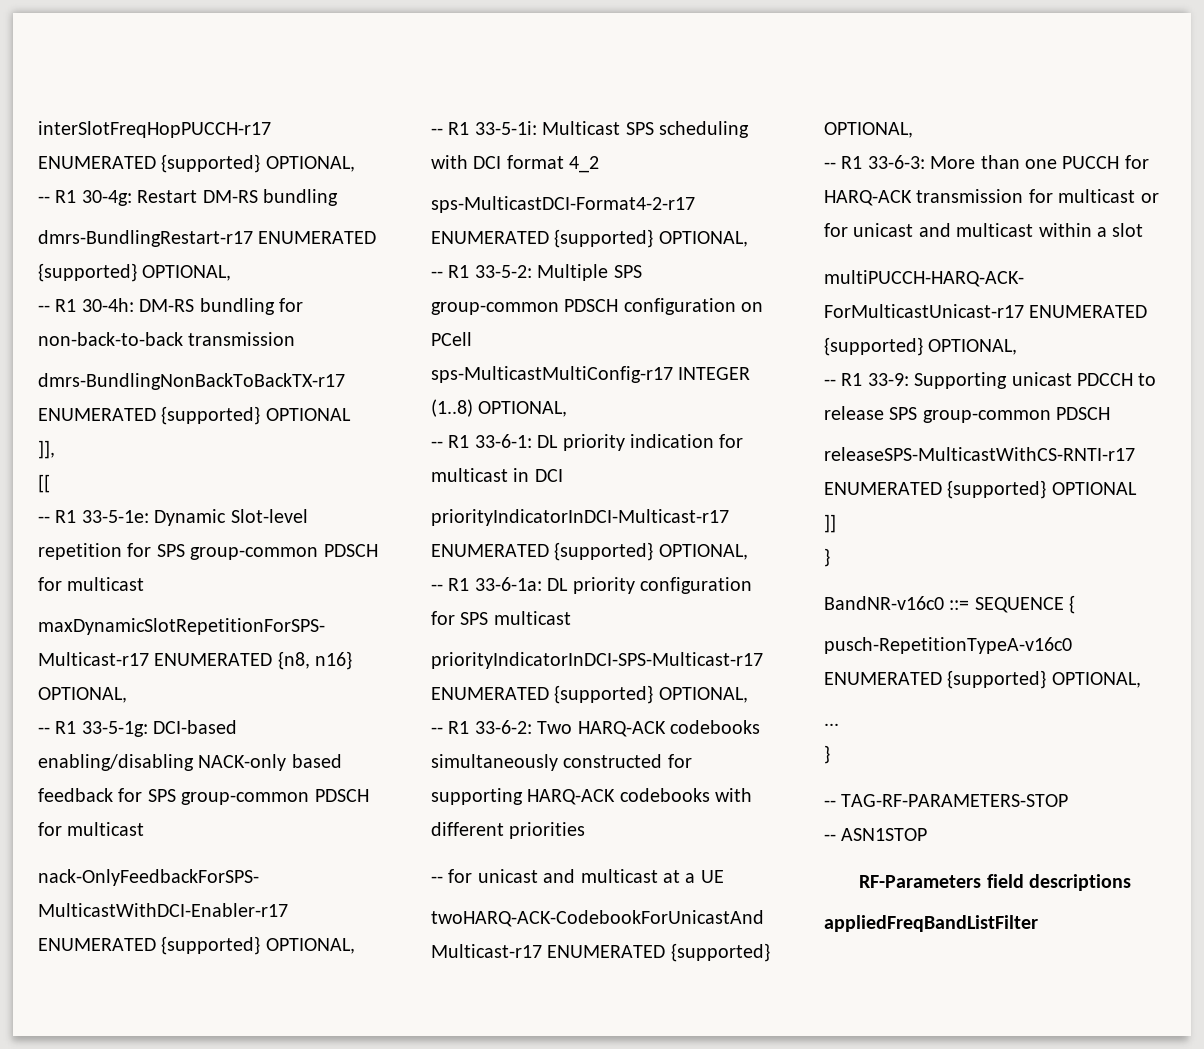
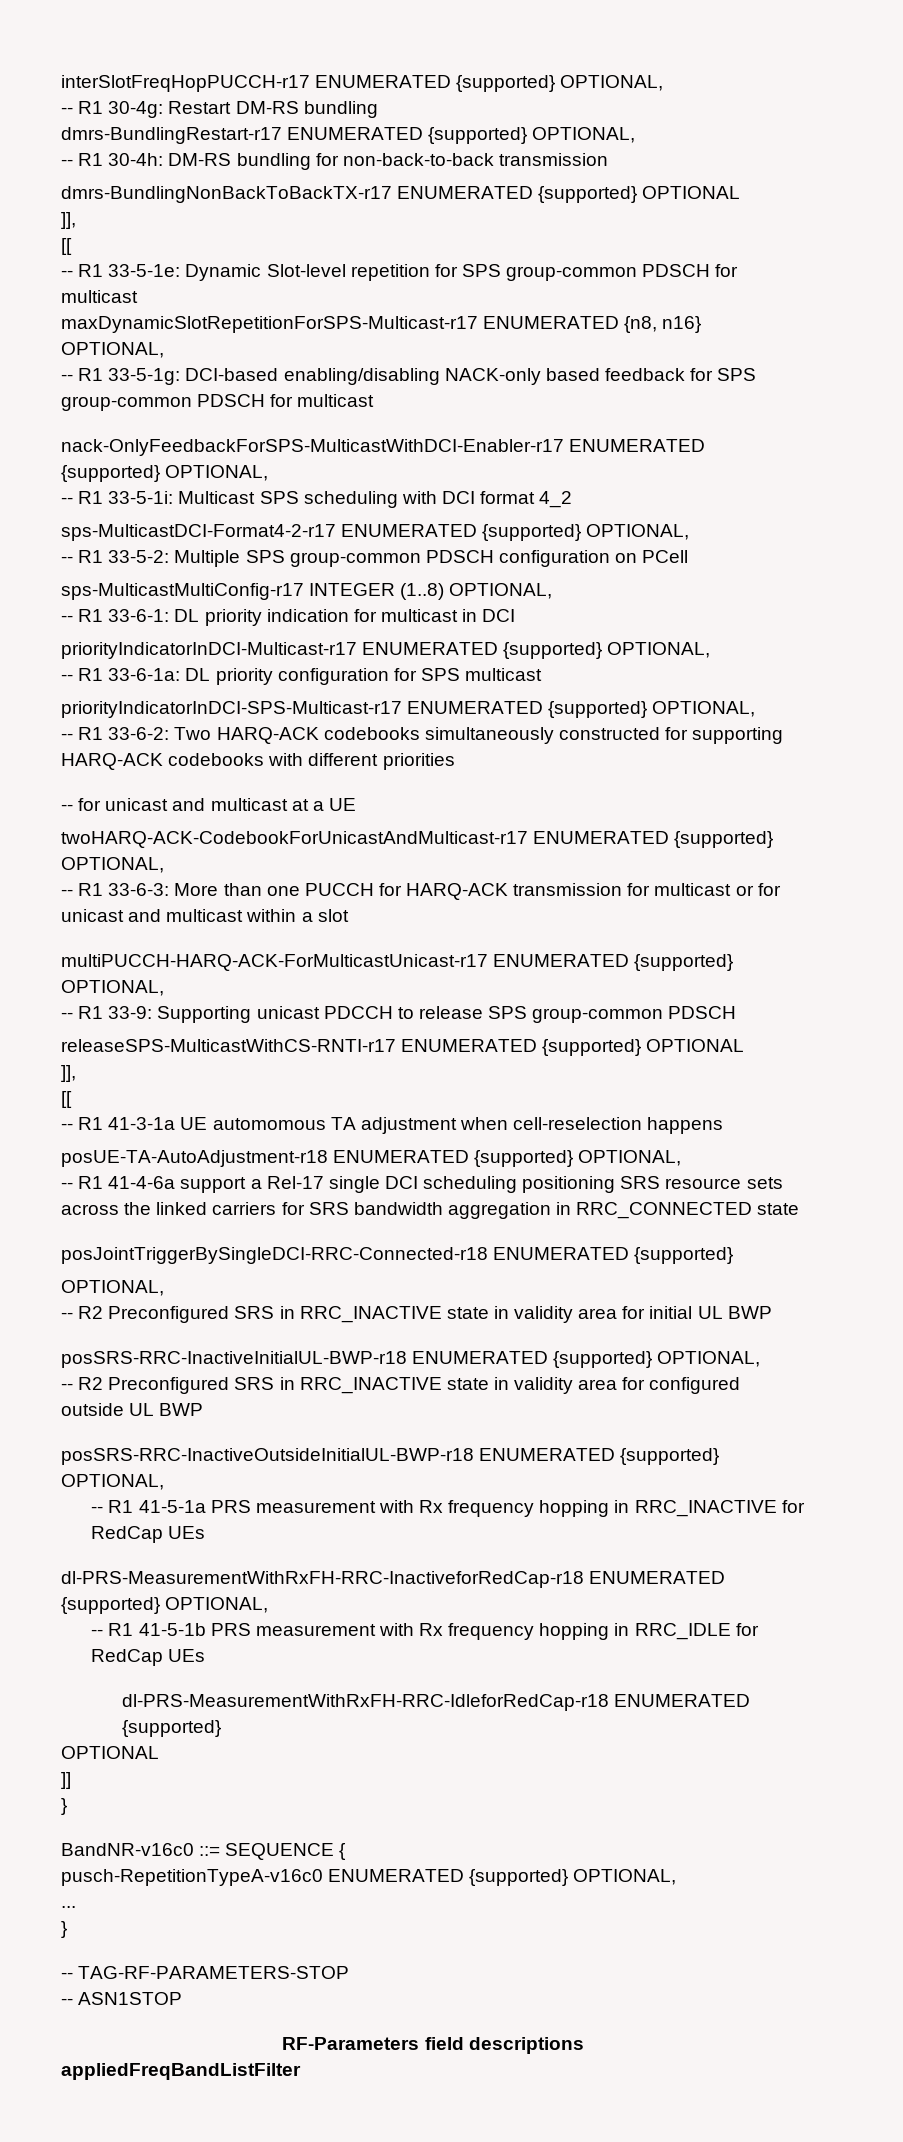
  releaseSPS-MulticastWithCS-RNTI-r17 ENUMERATED {supported} OPTIONAL
+ ]],
+ [[
+ -- R1 41-3-1a UE automomous TA adjustment when cell-reselection happens
+ posUE-TA-AutoAdjustment-r18 ENUMERATED {supported} OPTIONAL,
+ -- R1 41-4-6a support a Rel-17 single DCI scheduling positioning SRS resource sets across the linked carriers for SRS bandwidth aggregation in RRC_CONNECTED state
+ posJointTriggerBySingleDCI-RRC-Connected-r18 ENUMERATED {supported}
+ OPTIONAL,
+ -- R2 Preconfigured SRS in RRC_INACTIVE state in validity area for initial UL BWP
+ posSRS-RRC-InactiveInitialUL-BWP-r18 ENUMERATED {supported} OPTIONAL,
+ -- R2 Preconfigured SRS in RRC_INACTIVE state in validity area for configured outside UL BWP
+ posSRS-RRC-InactiveOutsideInitialUL-BWP-r18 ENUMERATED {supported} OPTIONAL,
+ -- R1 41-5-1a PRS measurement with Rx frequency hopping in RRC_INACTIVE for RedCap UEs
+ dl-PRS-MeasurementWithRxFH-RRC-InactiveforRedCap-r18 ENUMERATED {supported} OPTIONAL,
+ -- R1 41-5-1b PRS measurement with Rx frequency hopping in RRC_IDLE for RedCap UEs
+ dl-PRS-MeasurementWithRxFH-RRC-IdleforRedCap-r18 ENUMERATED {supported}
+ OPTIONAL

